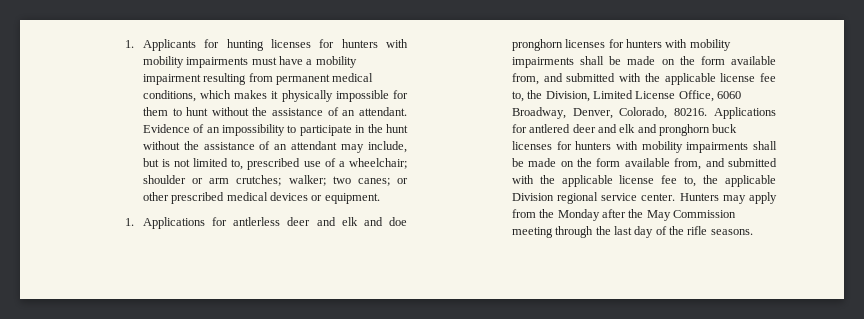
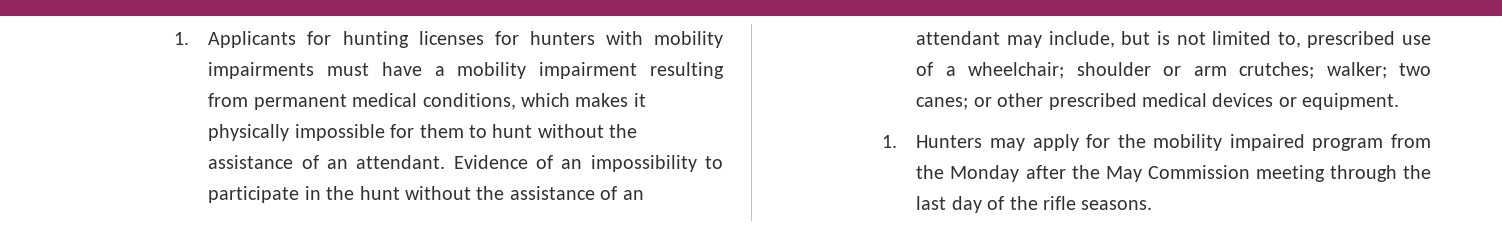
- 1. Applications for antlerless deer and elk and doe pronghorn licenses for hunters with mobility impairments shall be made on the form available from, and submitted with the applicable license fee to, the Division, Limited License Office, 6060 Broadway, Denver, Colorado, 80216. Applications for antlered deer and elk and pronghorn buck licenses for hunters with mobility impairments shall be made on the form available from, and submitted with the applicable license fee to, the applicable Division regional service center. Hunters may apply from the Monday after the May Commission meeting through the last day of the rifle seasons.
+ 1. Hunters may apply for the mobility impaired program from the Monday after the May Commission meeting through the last day of the rifle seasons.

